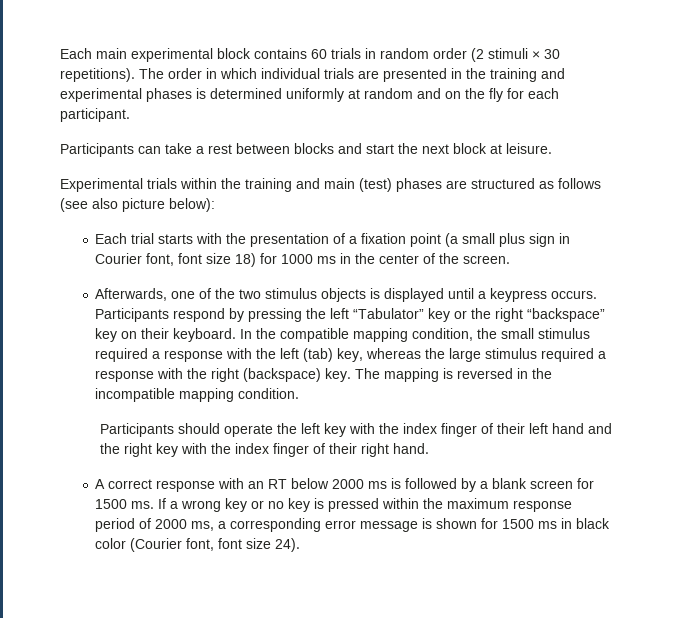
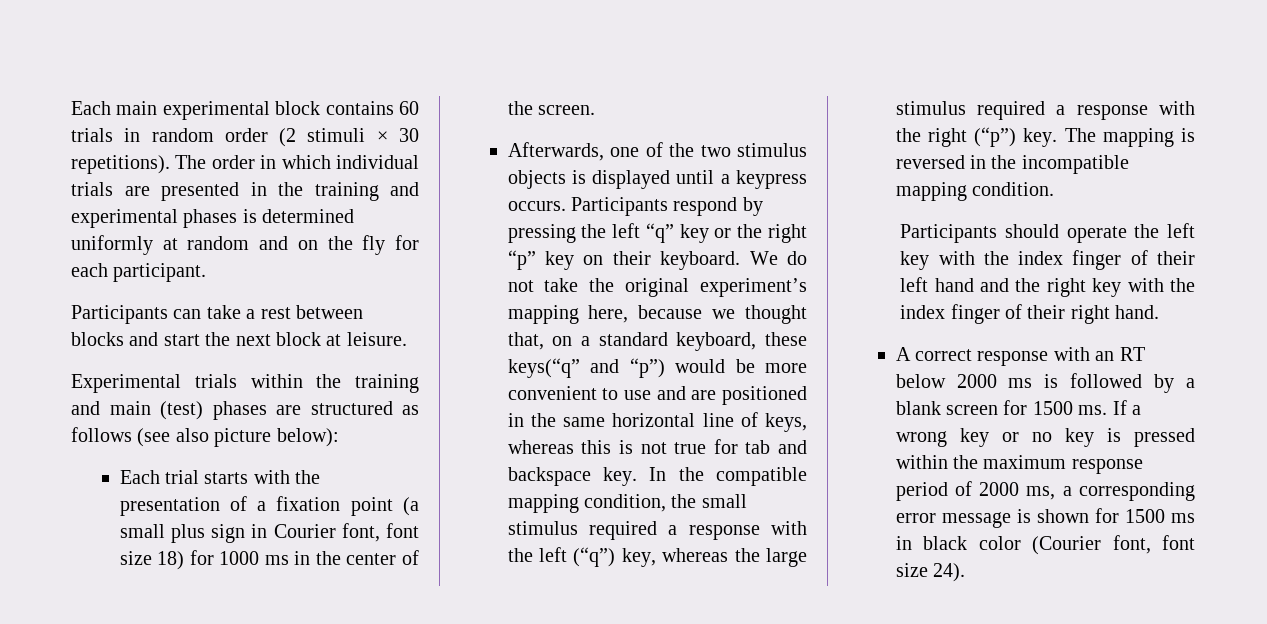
- Participants respond by pressing the left “Tabulator” key or the right “backspace” key on their keyboard.
+ Participants respond by pressing the left “q” key or the right “p” key on their keyboard.
+ We do not take the original experiment’s mapping here, because we thought that, on a standard keyboard, these keys(“q” and “p”) would be more convenient to use and are positioned in the same horizontal line of keys, whereas this is not true for tab and backspace key.
- In the compatible mapping condition, the small stimulus required a response with the left (tab) key, whereas the large stimulus required a response with the right (backspace) key.
+ In the compatible mapping condition, the small stimulus required a response with the left (“q”) key, whereas the large stimulus required a response with the right (“p”) key.

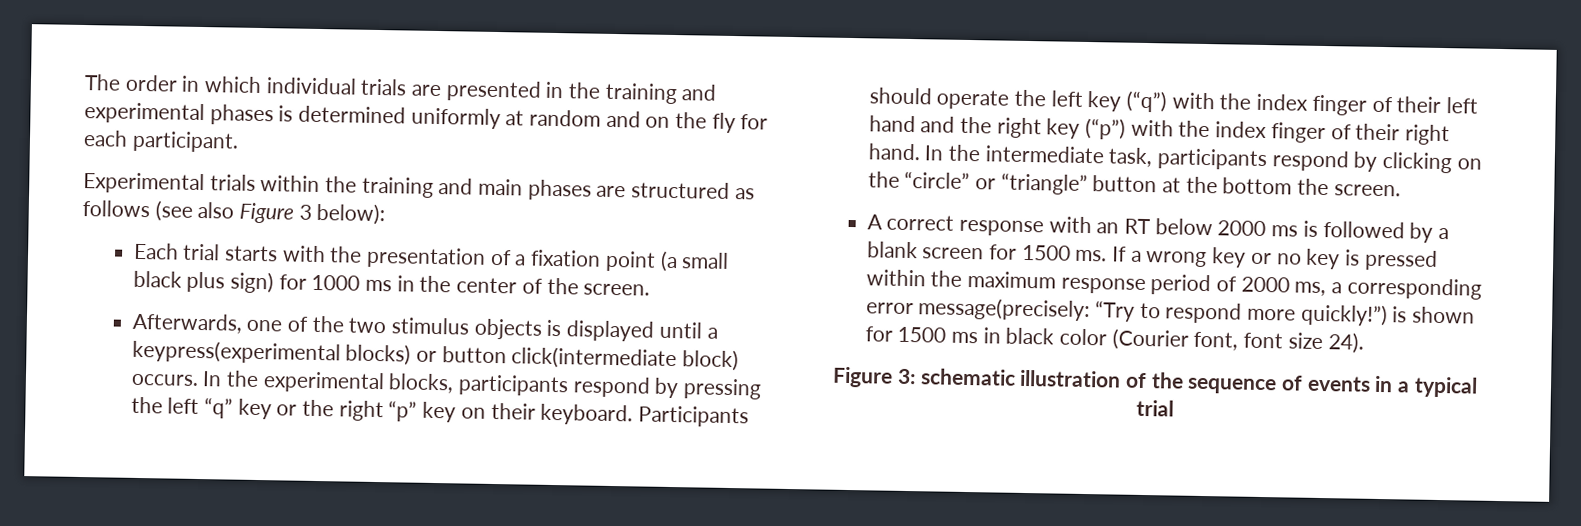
- Each main experimental block contains 60 trials in random order (2 stimuli × 30 repetitions).
- Participants can take a rest between blocks and start the next block at leisure.
- Experimental trials within the training and main (test) phases are structured as follows (see also picture below):
+ Experimental trials within the training and main phases are structured as follows (see also Figure 3 below):
- Each trial starts with the presentation of a fixation point (a small plus sign in Courier font, font size 18) for 1000 ms in the center of the screen.
+ Each trial starts with the presentation of a fixation point (a small black plus sign) for 1000 ms in the center of the screen.
- Afterwards, one of the two stimulus objects is displayed until a keypress occurs. Participants respond by pressing the left “q” key or the right “p” key on their keyboard. We do not take the original experiment’s mapping here, because we thought that, on a standard keyboard, these keys(“q” and “p”) would be more convenient to use and are positioned in the same horizontal line of keys, whereas this is not true for tab and backspace key. In the compatible mapping condition, the small stimulus required a response with the left (“q”) key, whereas the large stimulus required a response with the right (“p”) key. The mapping is reversed in the incompatible mapping condition.
- Participants should operate the left key with the index finger of their left hand and the right key with the index finger of their right hand.
+ Afterwards, one of the two stimulus objects is displayed until a keypress(experimental blocks) or button click(intermediate block) occurs. In the experimental blocks, participants respond by pressing the left “q” key or the right “p” key on their keyboard. Participants should operate the left key (“q”) with the index finger of their left hand and the right key (“p”) with the index finger of their right hand. In the intermediate task, participants respond by clicking on the “circle” or “triangle” button at the bottom the screen.
- If a wrong key or no key is pressed within the maximum response period of 2000 ms, a corresponding error message is shown for 1500 ms in black color (Courier font, font size 24).
+ If a wrong key or no key is pressed within the maximum response period of 2000 ms, a corresponding error message(precisely: “Try to respond more quickly!”) is shown for 1500 ms in black color (Courier font, font size 24).
+ Figure 3: schematic illustration of the sequence of events in a typical trial

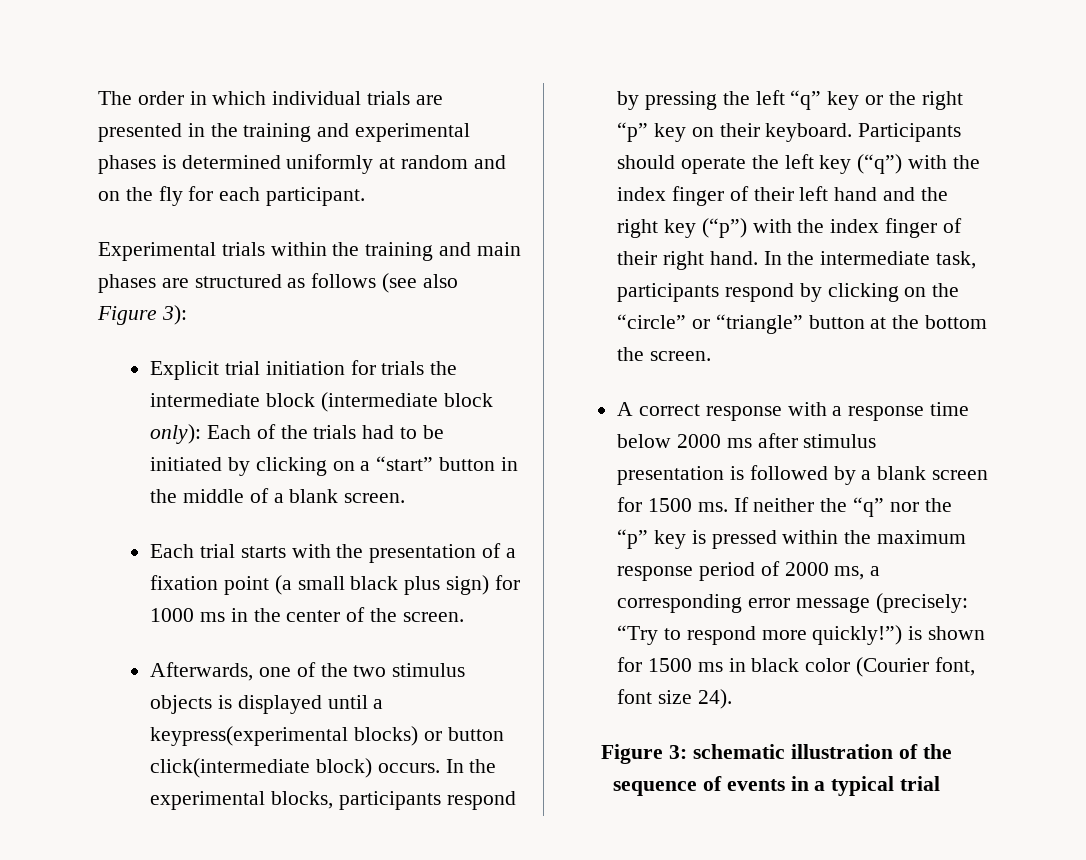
- Experimental trials within the training and main phases are structured as follows (see also Figure 3 below):
+ Experimental trials within the training and main phases are structured as follows (see also Figure 3):
+ Explicit trial initiation for trials the intermediate block (intermediate block only): Each of the trials had to be initiated by clicking on a “start” button in the middle of a blank screen.
- A correct response with an RT below 2000 ms is followed by a blank screen for 1500 ms.
+ A correct response with a response time below 2000 ms after stimulus presentation is followed by a blank screen for 1500 ms.
- If a wrong key or no key is pressed within the maximum response period of 2000 ms, a corresponding error message(precisely: “Try to respond more quickly!”) is shown for 1500 ms in black color (Courier font, font size 24).
+ If neither the “q” nor the “p” key is pressed within the maximum response period of 2000 ms, a corresponding error message (precisely: “Try to respond more quickly!”) is shown for 1500 ms in black color (Courier font, font size 24).

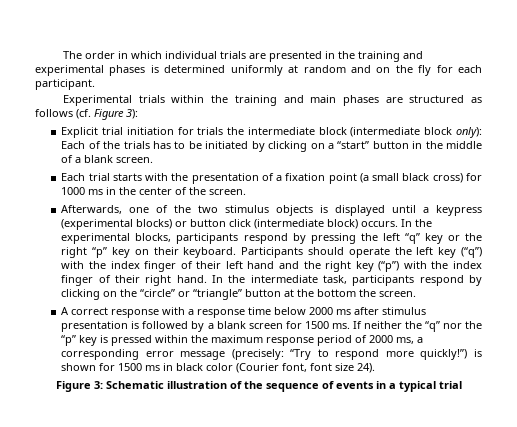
- Experimental trials within the training and main phases are structured as follows (see also Figure 3):
+ Experimental trials within the training and main phases are structured as follows (cf. Figure 3):
- Explicit trial initiation for trials the intermediate block (intermediate block only): Each of the trials had to be initiated by clicking on a “start” button in the middle of a blank screen.
+ Explicit trial initiation for trials the intermediate block (intermediate block only): Each of the trials has to be initiated by clicking on a “start” button in the middle of a blank screen.
- Each trial starts with the presentation of a fixation point (a small black plus sign) for 1000 ms in the center of the screen.
+ Each trial starts with the presentation of a fixation point (a small black cross) for 1000 ms in the center of the screen.
- Afterwards, one of the two stimulus objects is displayed until a keypress(experimental blocks) or button click(intermediate block) occurs.
+ Afterwards, one of the two stimulus objects is displayed until a keypress (experimental blocks) or button click (intermediate block) occurs.
- Figure 3: schematic illustration of the sequence of events in a typical trial
+ Figure 3: Schematic illustration of the sequence of events in a typical trial

